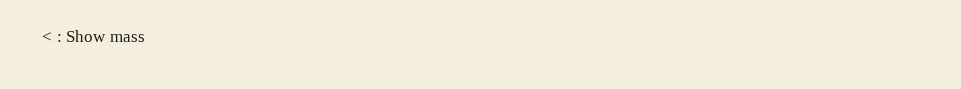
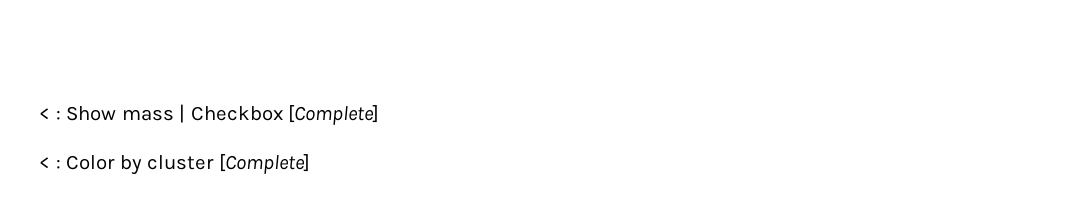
- < : Show mass
+ < : Show mass | Checkbox [Complete]
+ < : Color by cluster [Complete]

